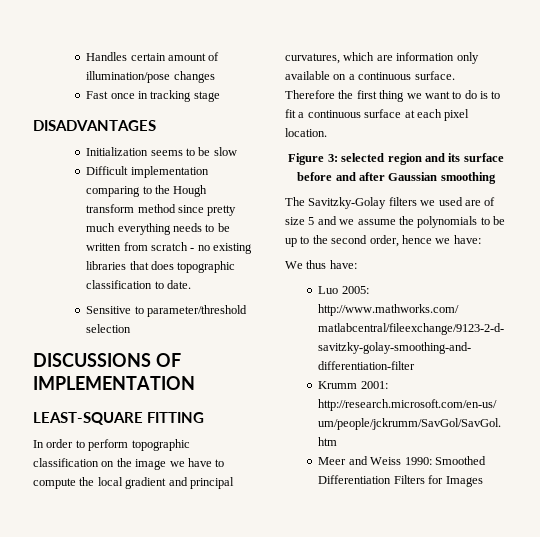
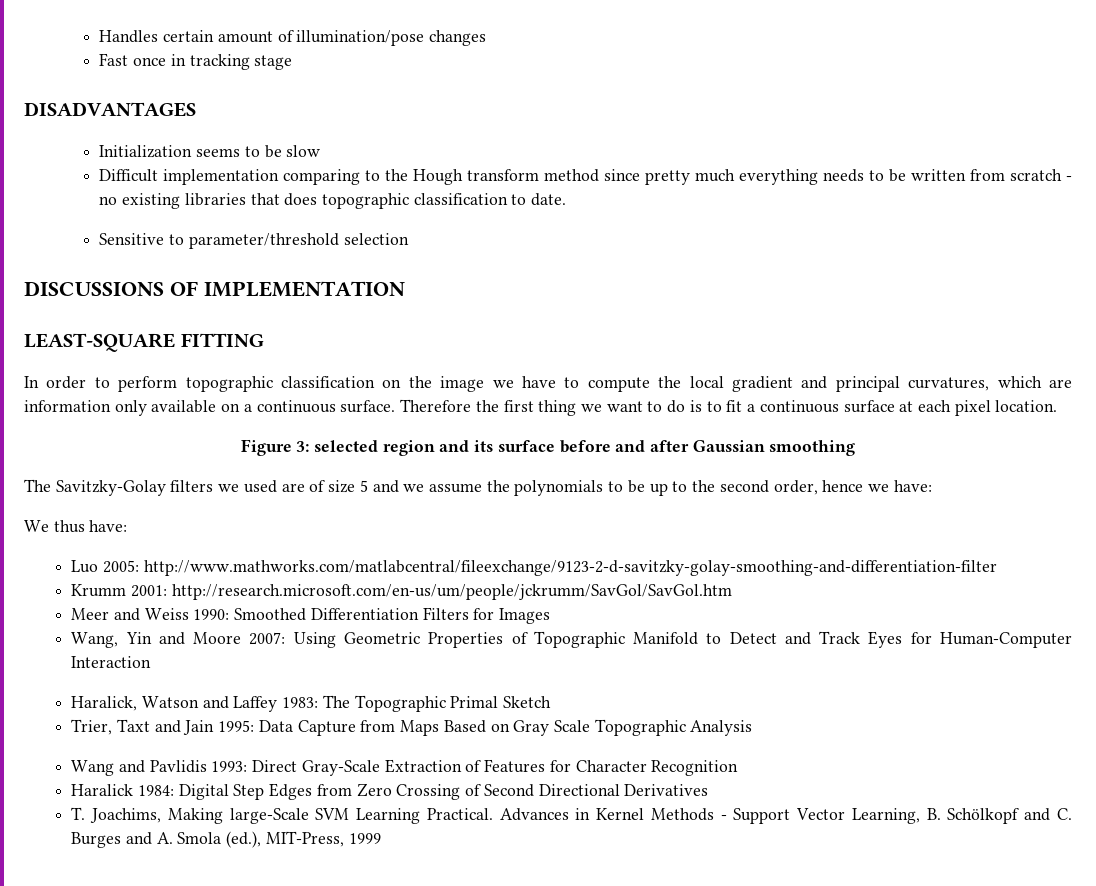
+ Wang, Yin and Moore 2007: Using Geometric Properties of Topographic Manifold to Detect and Track Eyes for Human-Computer Interaction
+ Haralick, Watson and Laffey 1983: The Topographic Primal Sketch
+ Trier, Taxt and Jain 1995: Data Capture from Maps Based on Gray Scale Topographic Analysis
+ Wang and Pavlidis 1993: Direct Gray-Scale Extraction of Features for Character Recognition
+ Haralick 1984: Digital Step Edges from Zero Crossing of Second Directional Derivatives
+ T. Joachims, Making large-Scale SVM Learning Practical. Advances in Kernel Methods - Support Vector Learning, B. Schölkopf and C. Burges and A. Smola (ed.), MIT-Press, 1999

